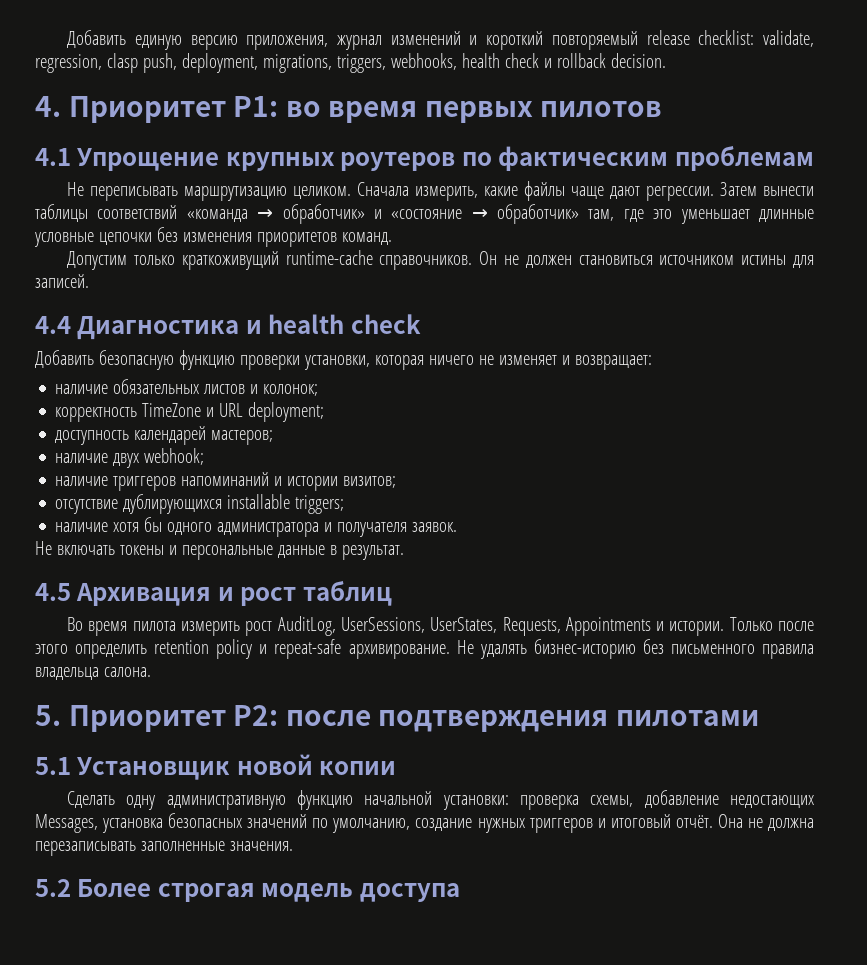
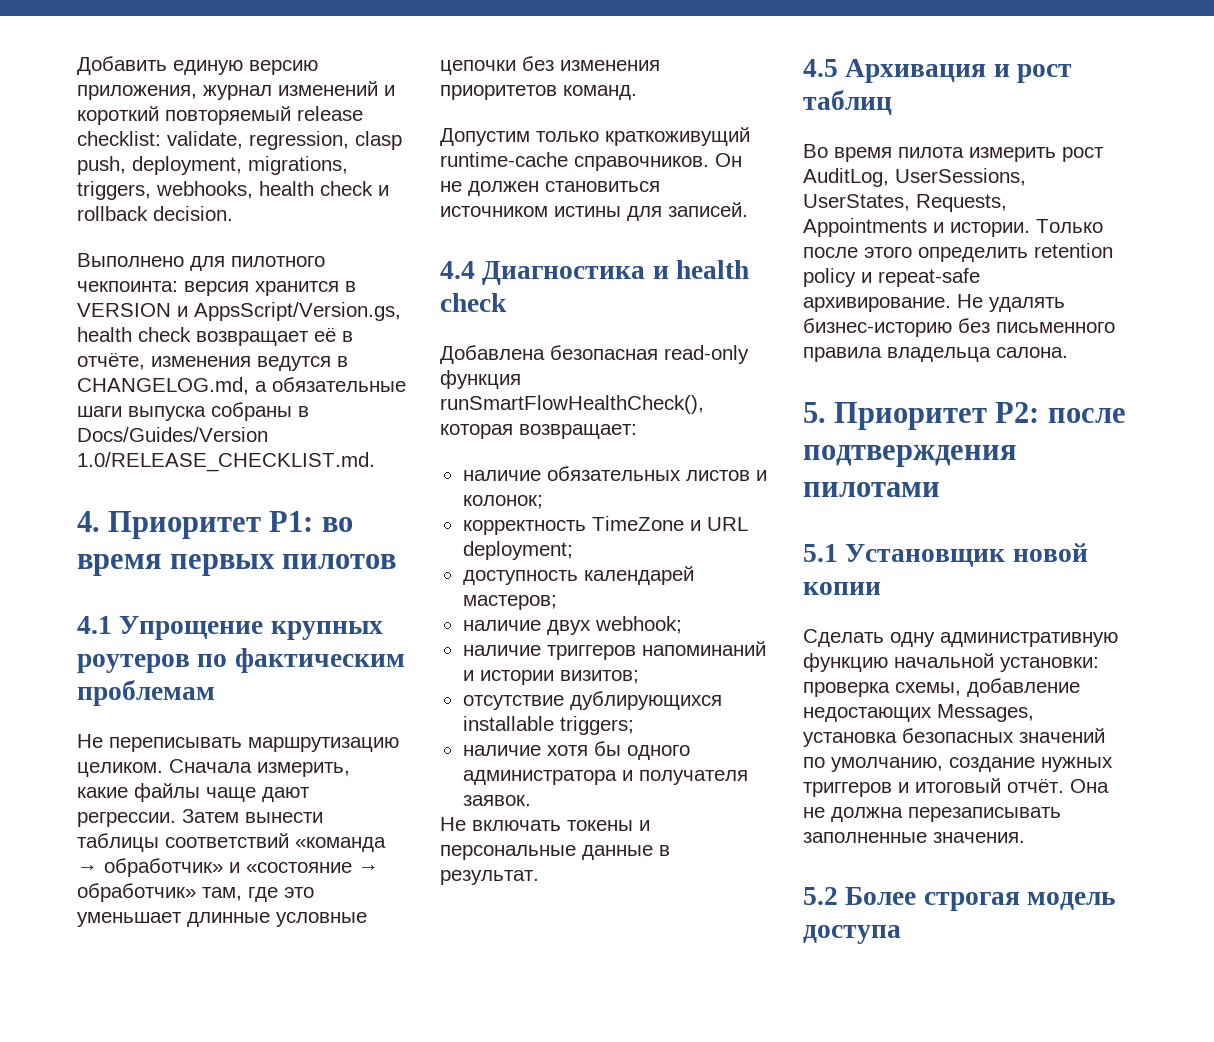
+ Выполнено для пилотного чекпоинта: версия хранится в VERSION и AppsScript/Version.gs, health check возвращает её в отчёте, изменения ведутся в CHANGELOG.md, а обязательные шаги выпуска собраны в Docs/Guides/Version 1.0/RELEASE_CHECKLIST.md.
- Добавить безопасную функцию проверки установки, которая ничего не изменяет и возвращает:
+ Добавлена безопасная read-only функция runSmartFlowHealthCheck(), которая возвращает:

